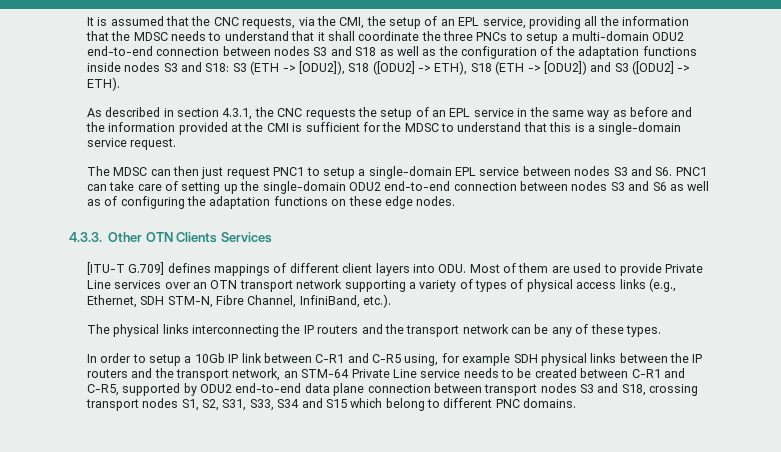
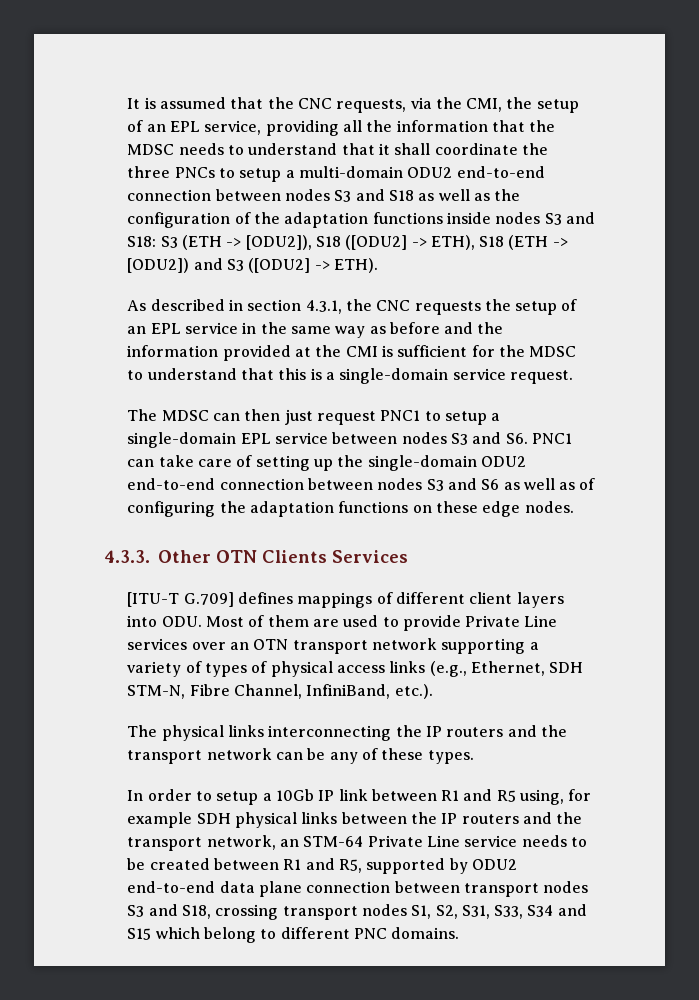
- In order to setup a 10Gb IP link between C-R1 and C-R5 using, for example SDH physical links between the IP routers and the transport network, an STM-64 Private Line service needs to be created between C-R1 and C-R5, supported by ODU2 end-to-end data plane connection between transport nodes S3 and S18, crossing transport nodes S1, S2, S31, S33, S34 and S15 which belong to different PNC domains.
+ In order to setup a 10Gb IP link between R1 and R5 using, for example SDH physical links between the IP routers and the transport network, an STM-64 Private Line service needs to be created between R1 and R5, supported by ODU2 end-to-end data plane connection between transport nodes S3 and S18, crossing transport nodes S1, S2, S31, S33, S34 and S15 which belong to different PNC domains.

